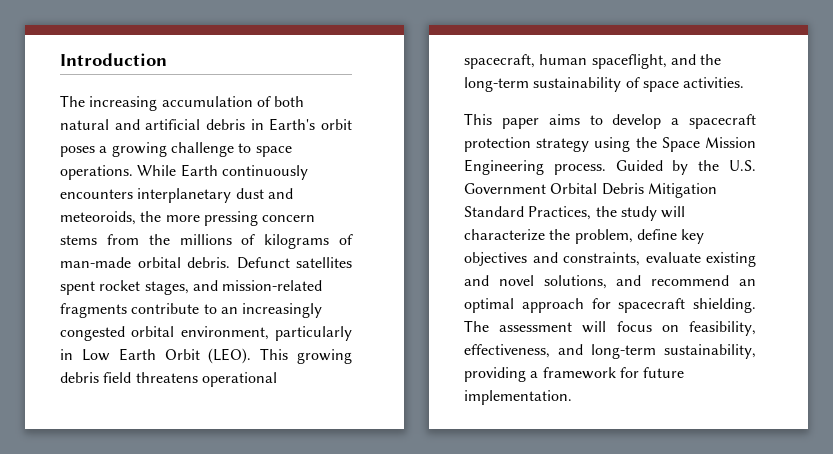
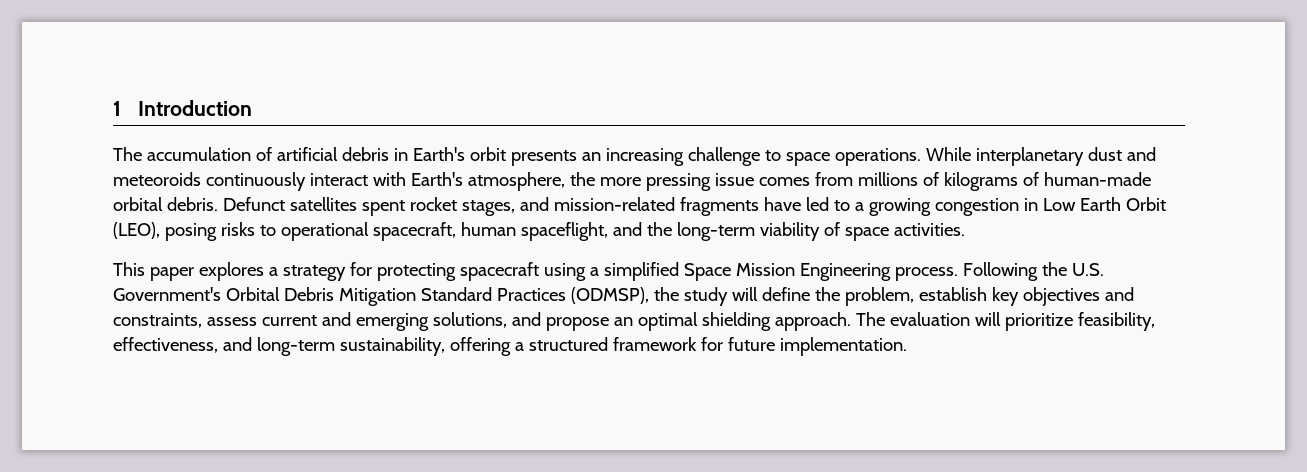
- Introduction
+ 1 Introduction
- The increasing accumulation of both natural and artificial debris in Earth's orbit poses a growing challenge to space operations.
+ The accumulation of artificial debris in Earth's orbit presents an increasing challenge to space operations.
- While Earth continuously encounters interplanetary dust and meteoroids, the more pressing concern stems from the millions of kilograms of man-made orbital debris.
+ While interplanetary dust and meteoroids continuously interact with Earth's atmosphere, the more pressing issue comes from millions of kilograms of human-made orbital debris.
- Defunct satellites spent rocket stages, and mission-related fragments contribute to an increasingly congested orbital environment, particularly in Low Earth Orbit (LEO). This growing debris field threatens operational spacecraft, human spaceflight, and the long-term sustainability of space activities.
+ Defunct satellites spent rocket stages, and mission-related fragments have led to a growing congestion in Low Earth Orbit (LEO), posing risks to operational spacecraft, human spaceflight, and the long-term viability of space activities.
- This paper aims to develop a spacecraft protection strategy using the Space Mission Engineering process.
+ This paper explores a strategy for protecting spacecraft using a simplified Space Mission Engineering process.
- Guided by the U.S. Government Orbital Debris Mitigation Standard Practices, the study will characterize the problem, define key objectives and constraints, evaluate existing and novel solutions, and recommend an optimal approach for spacecraft shielding. The assessment will focus on feasibility, effectiveness, and long-term sustainability, providing a framework for future implementation.
+ Following the U.S. Government's Orbital Debris Mitigation Standard Practices (ODMSP), the study will define the problem, establish key objectives and constraints, assess current and emerging solutions, and propose an optimal shielding approach. The evaluation will prioritize feasibility, effectiveness, and long-term sustainability, offering a structured framework for future implementation.

